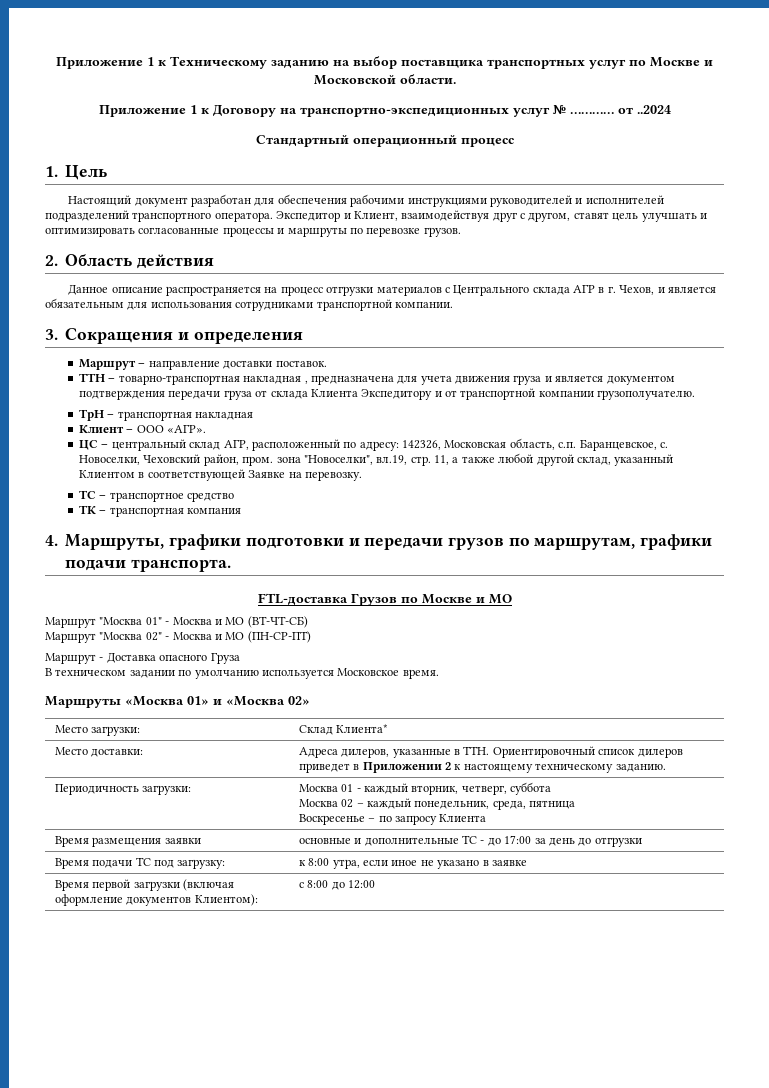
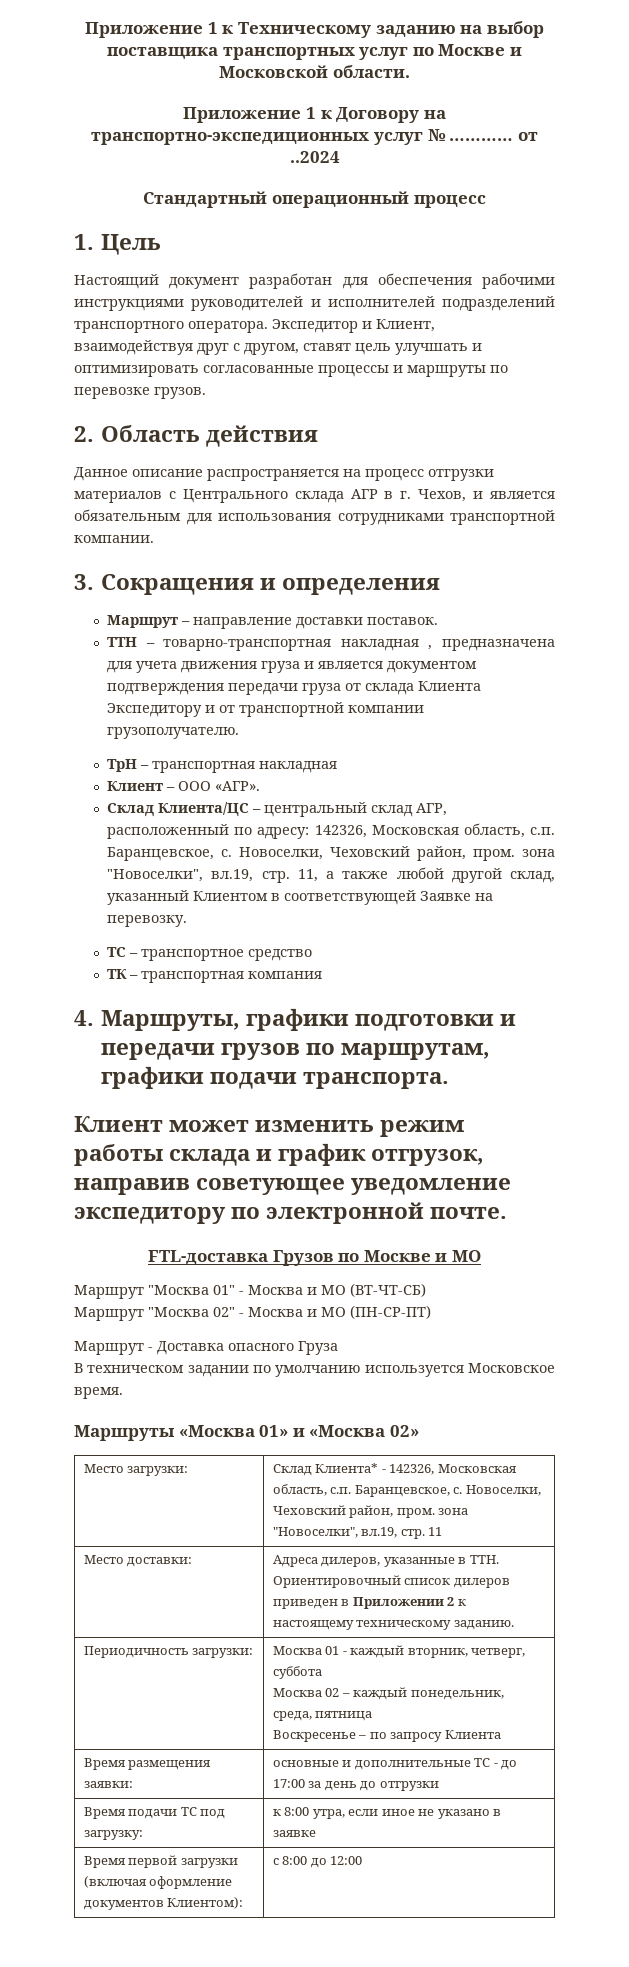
- ЦС – центральный склад АГР, расположенный по адресу: 142326, Московская область, с.п. Баранцевское, с.
+ Склад Клиента/ЦС – центральный склад АГР, расположенный по адресу: 142326, Московская область, с.п. Баранцевское, с.
+ Клиент может изменить режим работы склада и график отгрузок, направив советующее уведомление экспедитору по электронной почте.
- Место загрузки: | Склад Клиента*
+ Место загрузки: | Склад Клиента* - 142326, Московская область, с.п. Баранцевское, с. Новоселки, Чеховский район, пром. зона "Новоселки", вл.19, стр. 11
- Место доставки: | Адреса дилеров, указанные в ТТН. Ориентировочный список дилеров приведет в Приложении 2 к настоящему техническому заданию.
+ Место доставки: | Адреса дилеров, указанные в ТТН. Ориентировочный список дилеров приведен в Приложении 2 к настоящему техническому заданию.
- Время размещения заявки | основные и дополнительные ТС - до 17:00 за день до отгрузки
+ Время размещения заявки: | основные и дополнительные ТС - до 17:00 за день до отгрузки

